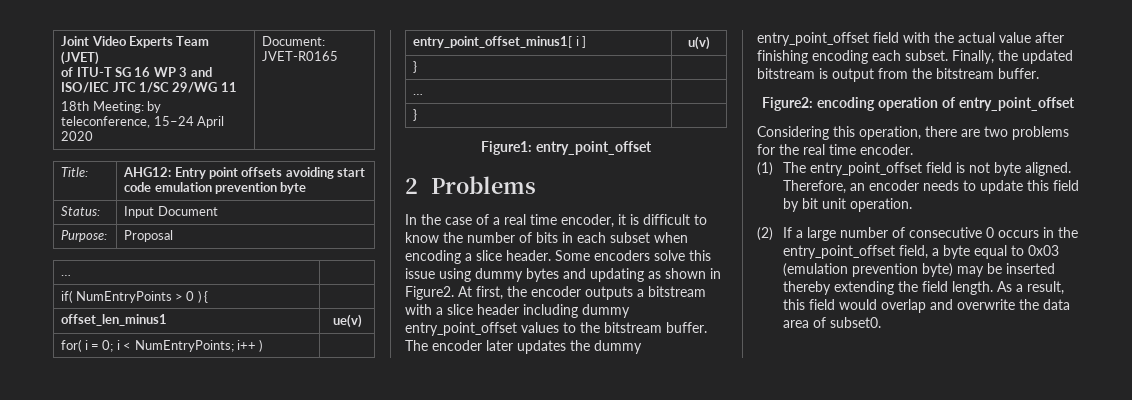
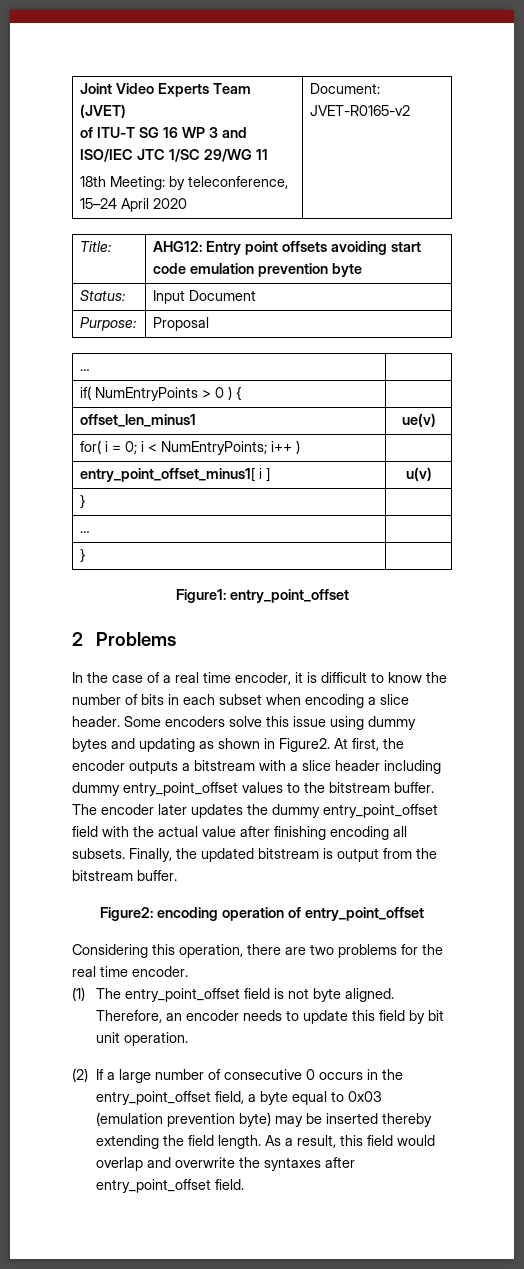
  Joint Video Experts Team (JVET)
  of ITU-T SG 16 WP 3 and ISO/IEC JTC 1/SC 29/WG 11
- 18th Meeting: by teleconference, 15–24 April 2020 | Document: JVET-R0165
+ 18th Meeting: by teleconference, 15–24 April 2020 | Document: JVET-R0165-v2
- The encoder later updates the dummy entry_point_offset field with the actual value after finishing encoding each subset.
+ The encoder later updates the dummy entry_point_offset field with the actual value after finishing encoding all subsets.
- As a result, this field would overlap and overwrite the data area of subset0.
+ As a result, this field would overlap and overwrite the syntaxes after entry_point_offset field.

